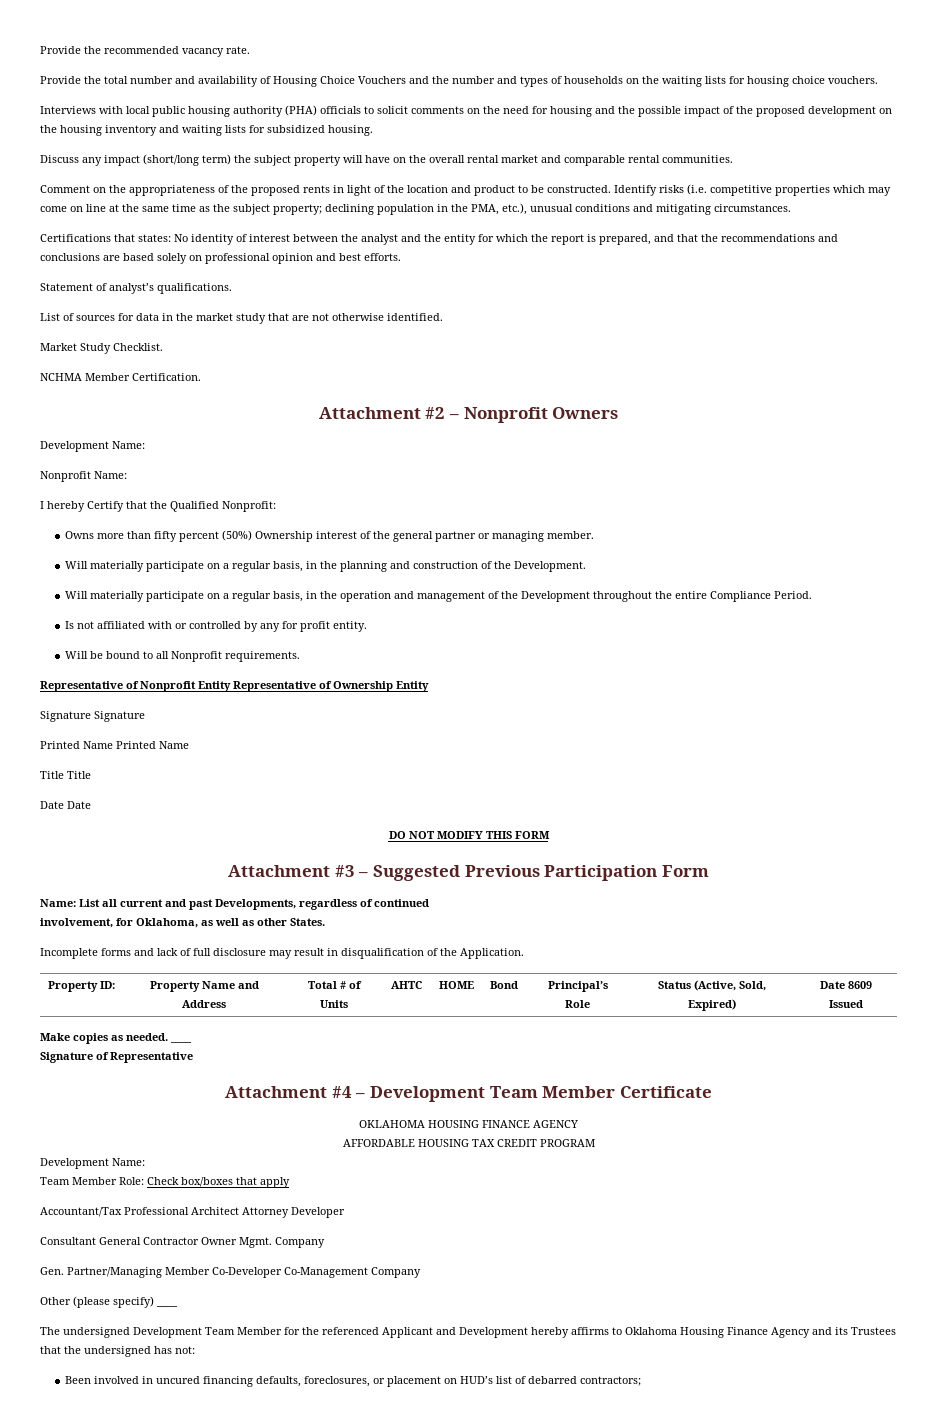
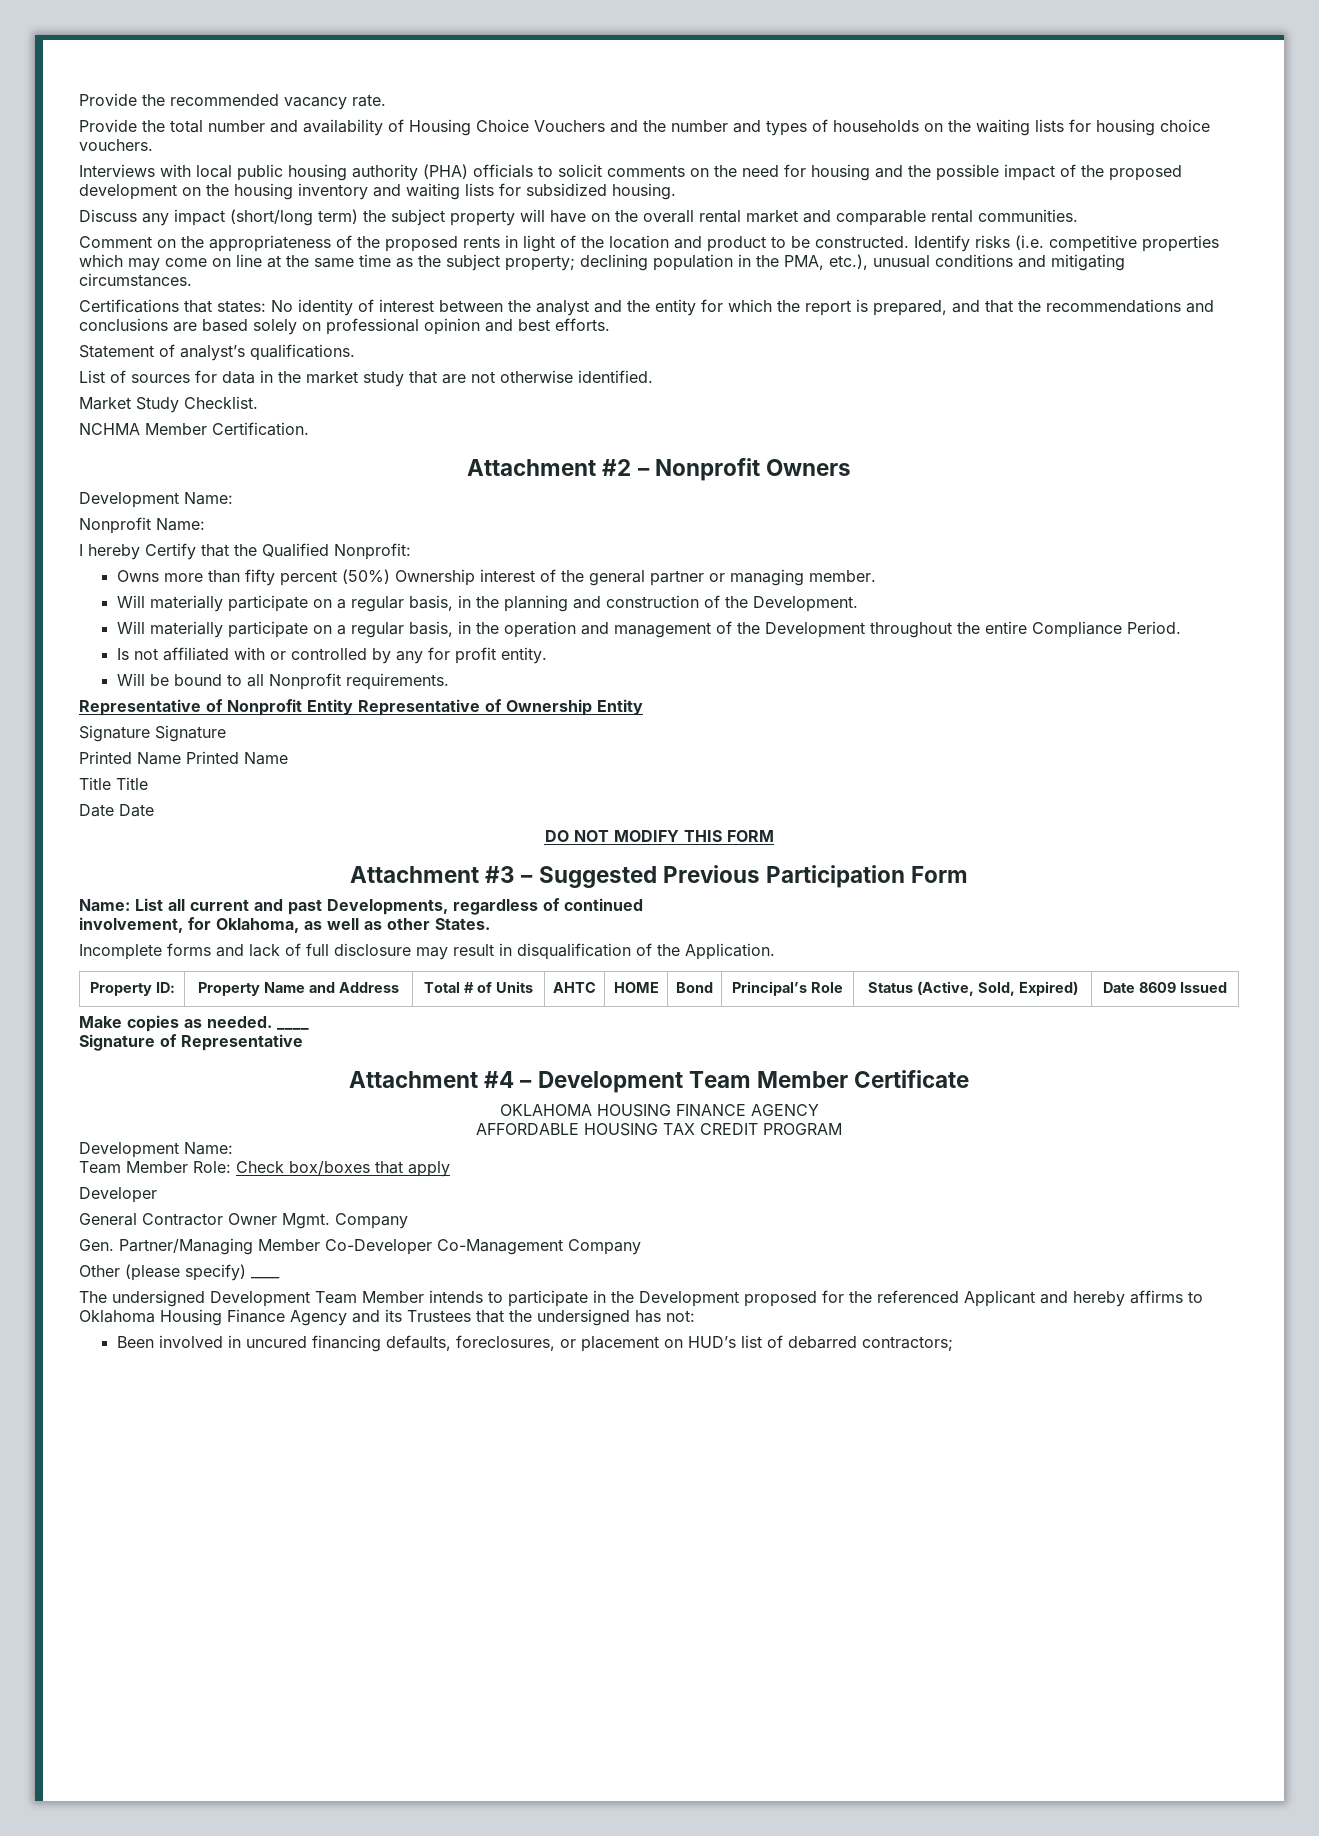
- Accountant/Tax Professional Architect Attorney Developer
+ Developer
- Consultant General Contractor Owner Mgmt.
+ General Contractor Owner Mgmt.
- The undersigned Development Team Member for the referenced Applicant and Development hereby affirms to Oklahoma Housing Finance Agency and its Trustees that the undersigned has not:
+ The undersigned Development Team Member intends to participate in the Development proposed for the referenced Applicant and hereby affirms to Oklahoma Housing Finance Agency and its Trustees that the undersigned has not:

